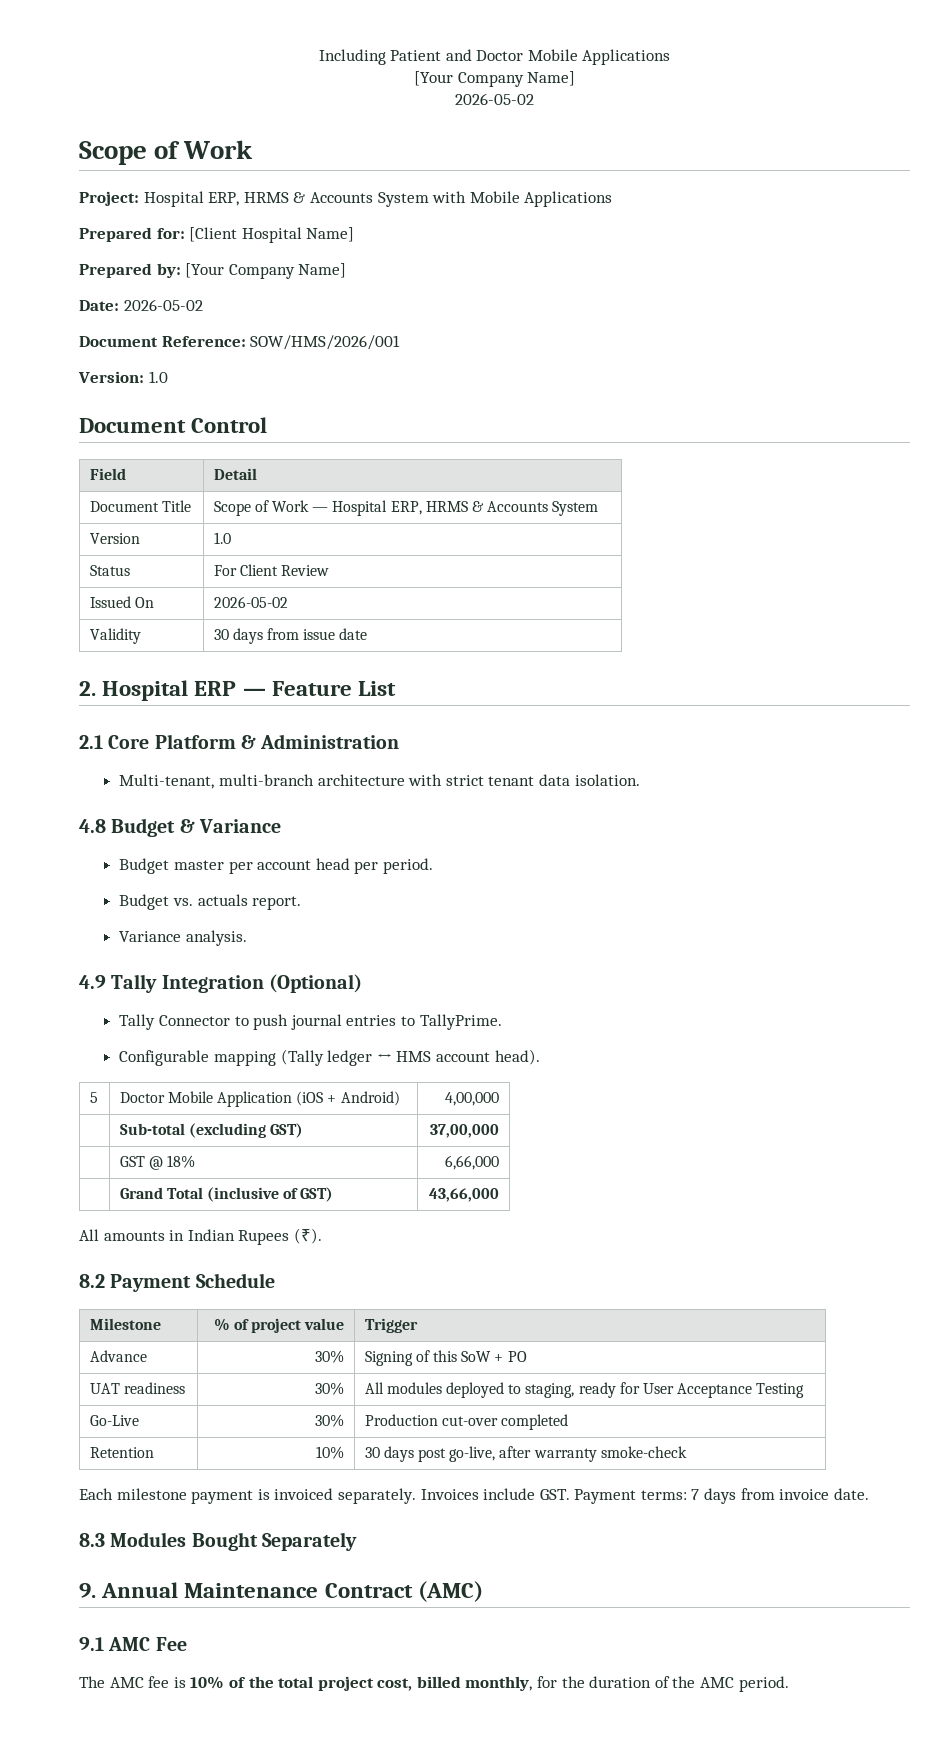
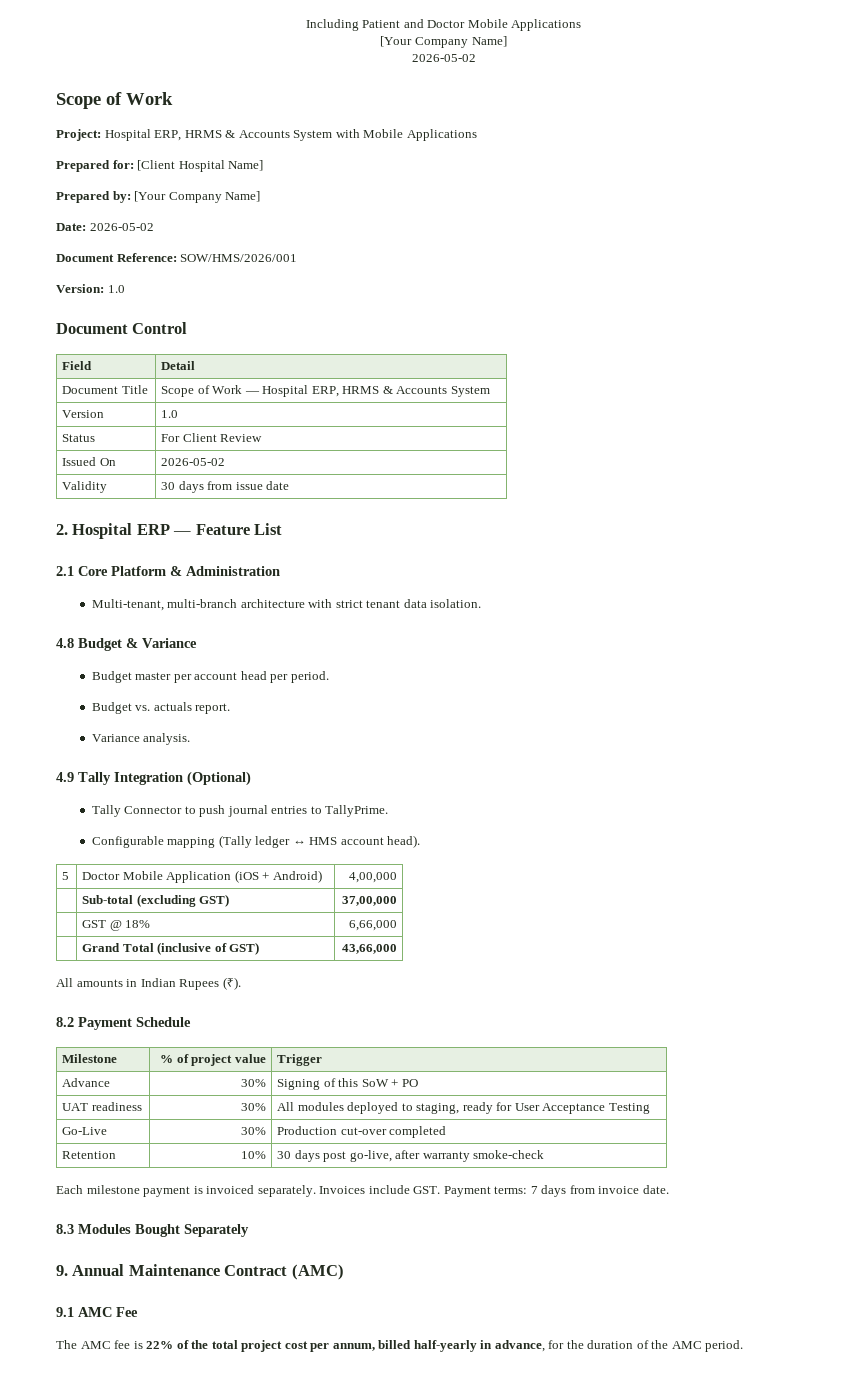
- The AMC fee is 10% of the total project cost, billed monthly, for the duration of the AMC period.
+ The AMC fee is 22% of the total project cost per annum, billed half-yearly in advance, for the duration of the AMC period.

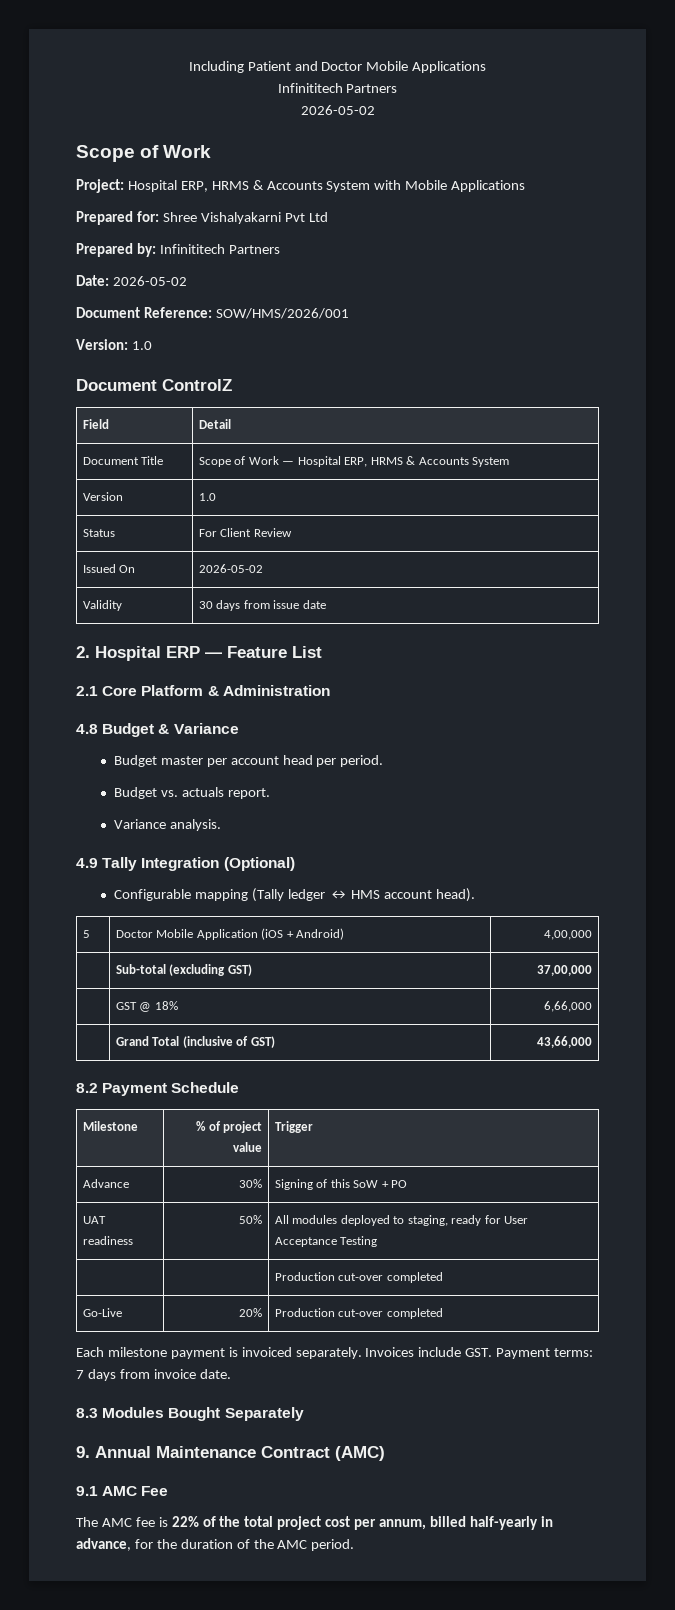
  Including Patient and Doctor Mobile Applications
- [Your Company Name]
+ Infinititech Partners
- Prepared for: [Client Hospital Name]
+ Prepared for: Shree Vishalyakarni Pvt Ltd
- Prepared by: [Your Company Name]
+ Prepared by: Infinititech Partners
- Document Control
+ Document ControlZ
- Multi-tenant, multi-branch architecture with strict tenant data isolation.
- Tally Connector to push journal entries to TallyPrime.
- All amounts in Indian Rupees (₹).
- UAT readiness | 30% | All modules deployed to staging, ready for User Acceptance Testing
+ UAT readiness | 50% | All modules deployed to staging, ready for User Acceptance Testing
- Go-Live | 30% | Production cut-over completed
- Retention | 10% | 30 days post go-live, after warranty smoke-check
+ | | Production cut-over completed
+ Go-Live | 20% | Production cut-over completed

